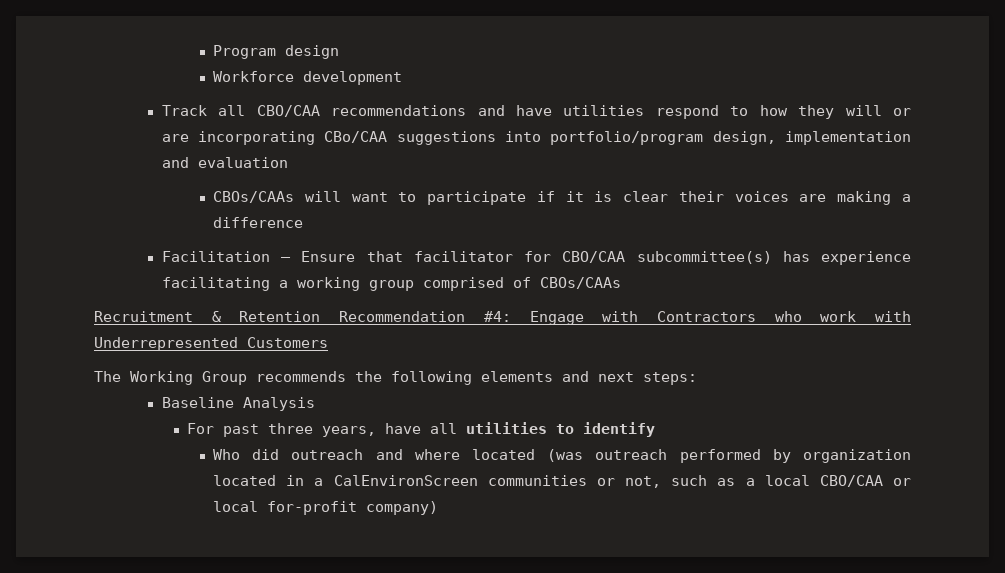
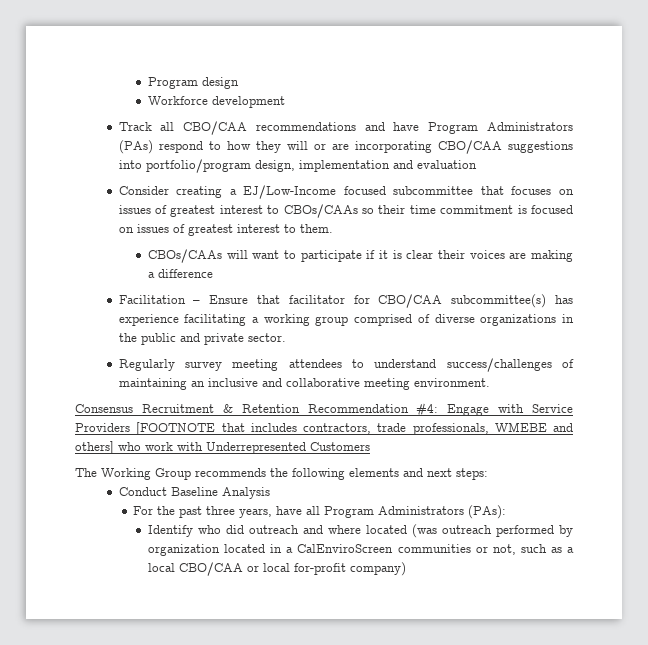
- Track all CBO/CAA recommendations and have utilities respond to how they will or are incorporating CBo/CAA suggestions into portfolio/program design, implementation and evaluation
+ Track all CBO/CAA recommendations and have Program Administrators (PAs) respond to how they will or are incorporating CBO/CAA suggestions into portfolio/program design, implementation and evaluation
+ Consider creating a EJ/Low-Income focused subcommittee that focuses on issues of greatest interest to CBOs/CAAs so their time commitment is focused on issues of greatest interest to them.
- Facilitation – Ensure that facilitator for CBO/CAA subcommittee(s) has experience facilitating a working group comprised of CBOs/CAAs
- Recruitment & Retention Recommendation #4: Engage with Contractors who work with Underrepresented Customers
+ Facilitation – Ensure that facilitator for CBO/CAA subcommittee(s) has experience facilitating a working group comprised of diverse organizations in the public and private sector.
+ Regularly survey meeting attendees to understand success/challenges of maintaining an inclusive and collaborative meeting environment.
+ Consensus Recruitment & Retention Recommendation #4: Engage with Service Providers [FOOTNOTE that includes contractors, trade professionals, WMEBE and others] who work with Underrepresented Customers
- Baseline Analysis
+ Conduct Baseline Analysis
- For past three years, have all utilities to identify
- Who did outreach and where located (was outreach performed by organization located in a CalEnvironScreen communities or not, such as a local CBO/CAA or local for-profit company)
+ For the past three years, have all Program Administrators (PAs):
+ Identify who did outreach and where located (was outreach performed by organization located in a CalEnviroScreen communities or not, such as a local CBO/CAA or local for-profit company)

